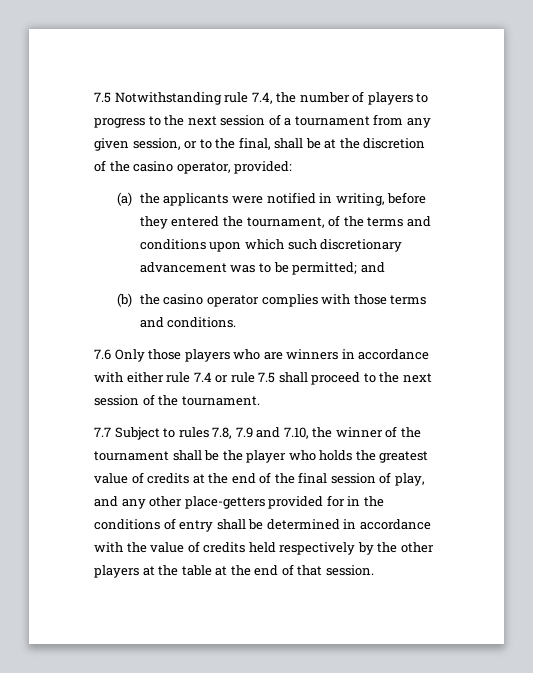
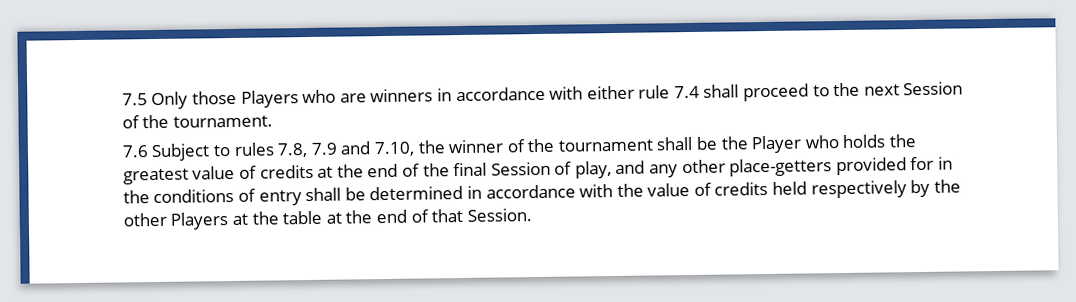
- 7.5 Notwithstanding rule 7.4, the number of players to progress to the next session of a tournament from any given session, or to the final, shall be at the discretion of the casino operator, provided:
- (a) the applicants were notified in writing, before they entered the tournament, of the terms and conditions upon which such discretionary advancement was to be permitted; and
- (b) the casino operator complies with those terms and conditions.
- 7.6 Only those players who are winners in accordance with either rule 7.4 or rule 7.5 shall proceed to the next session of the tournament.
+ 7.5 Only those Players who are winners in accordance with either rule 7.4 shall proceed to the next Session of the tournament.
- 7.7 Subject to rules 7.8, 7.9 and 7.10, the winner of the tournament shall be the player who holds the greatest value of credits at the end of the final session of play, and any other place-getters provided for in the conditions of entry shall be determined in accordance with the value of credits held respectively by the other players at the table at the end of that session.
+ 7.6 Subject to rules 7.8, 7.9 and 7.10, the winner of the tournament shall be the Player who holds the greatest value of credits at the end of the final Session of play, and any other place-getters provided for in the conditions of entry shall be determined in accordance with the value of credits held respectively by the other Players at the table at the end of that Session.

